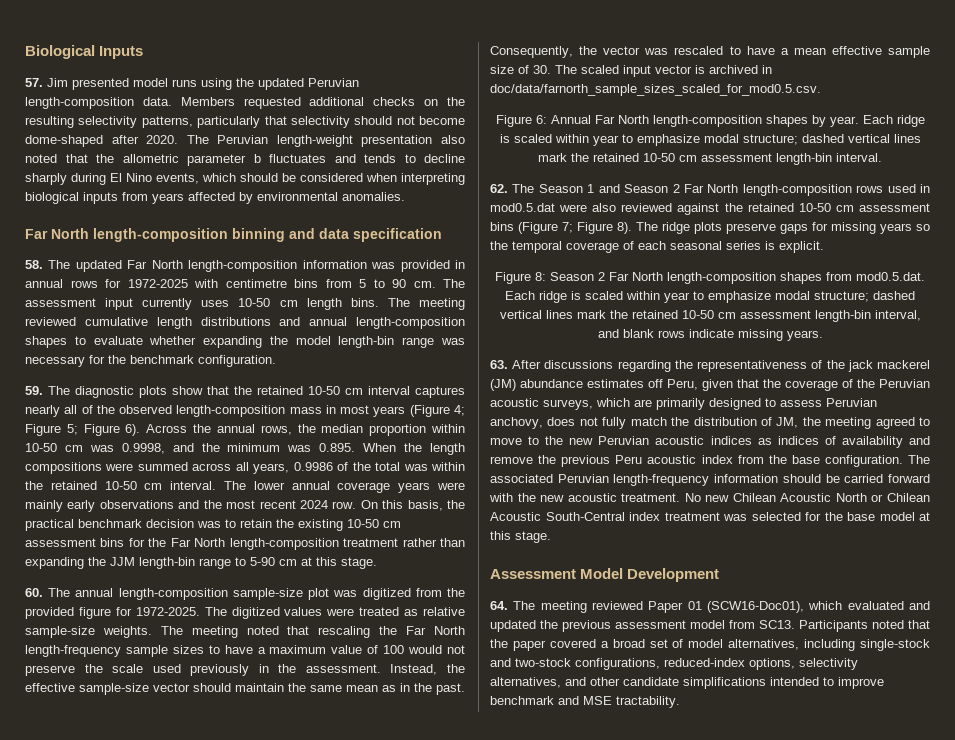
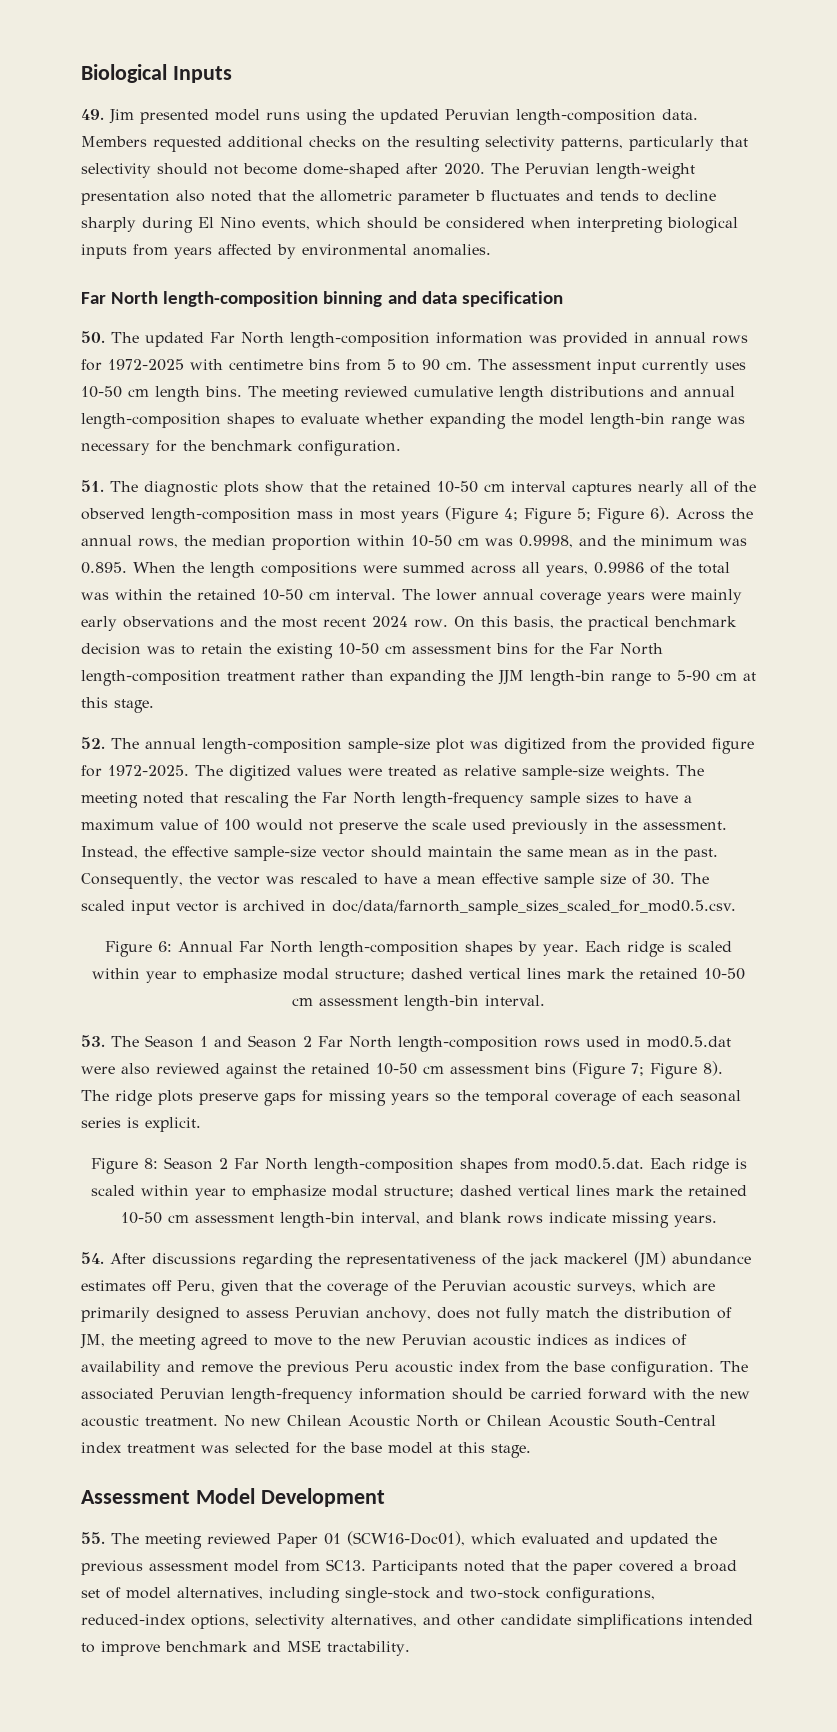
- 57. Jim presented model runs using the updated Peruvian length-composition data.
+ 49. Jim presented model runs using the updated Peruvian length-composition data.
- 58. The updated Far North length-composition information was provided in annual rows for 1972-2025 with centimetre bins from 5 to 90 cm.
+ 50. The updated Far North length-composition information was provided in annual rows for 1972-2025 with centimetre bins from 5 to 90 cm.
- 59. The diagnostic plots show that the retained 10-50 cm interval captures nearly all of the observed length-composition mass in most years (Figure 4; Figure 5; Figure 6).
+ 51. The diagnostic plots show that the retained 10-50 cm interval captures nearly all of the observed length-composition mass in most years (Figure 4; Figure 5; Figure 6).
- 60. The annual length-composition sample-size plot was digitized from the provided figure for 1972-2025.
+ 52. The annual length-composition sample-size plot was digitized from the provided figure for 1972-2025.
- 62. The Season 1 and Season 2 Far North length-composition rows used in mod0.5.dat were also reviewed against the retained 10-50 cm assessment bins (Figure 7; Figure 8).
+ 53. The Season 1 and Season 2 Far North length-composition rows used in mod0.5.dat were also reviewed against the retained 10-50 cm assessment bins (Figure 7; Figure 8).
- 63. After discussions regarding the representativeness of the jack mackerel (JM) abundance estimates off Peru, given that the coverage of the Peruvian acoustic surveys, which are primarily designed to assess Peruvian anchovy, does not fully match the distribution of JM, the meeting agreed to move to the new Peruvian acoustic indices as indices of availability and remove the previous Peru acoustic index from the base configuration.
+ 54. After discussions regarding the representativeness of the jack mackerel (JM) abundance estimates off Peru, given that the coverage of the Peruvian acoustic surveys, which are primarily designed to assess Peruvian anchovy, does not fully match the distribution of JM, the meeting agreed to move to the new Peruvian acoustic indices as indices of availability and remove the previous Peru acoustic index from the base configuration.
- 64. The meeting reviewed Paper 01 (SCW16-Doc01), which evaluated and updated the previous assessment model from SC13.
+ 55. The meeting reviewed Paper 01 (SCW16-Doc01), which evaluated and updated the previous assessment model from SC13.

